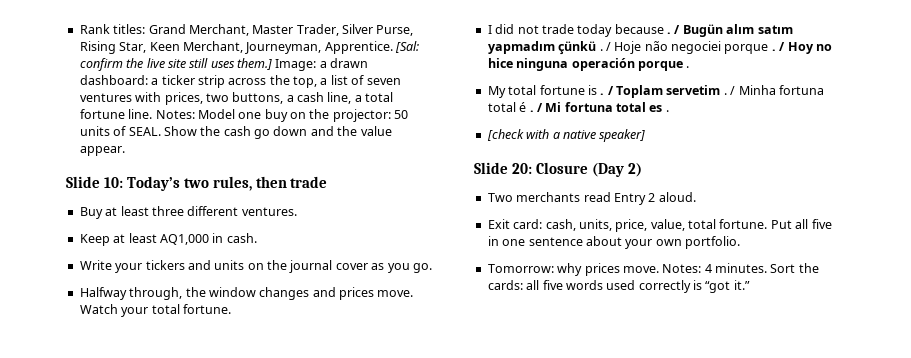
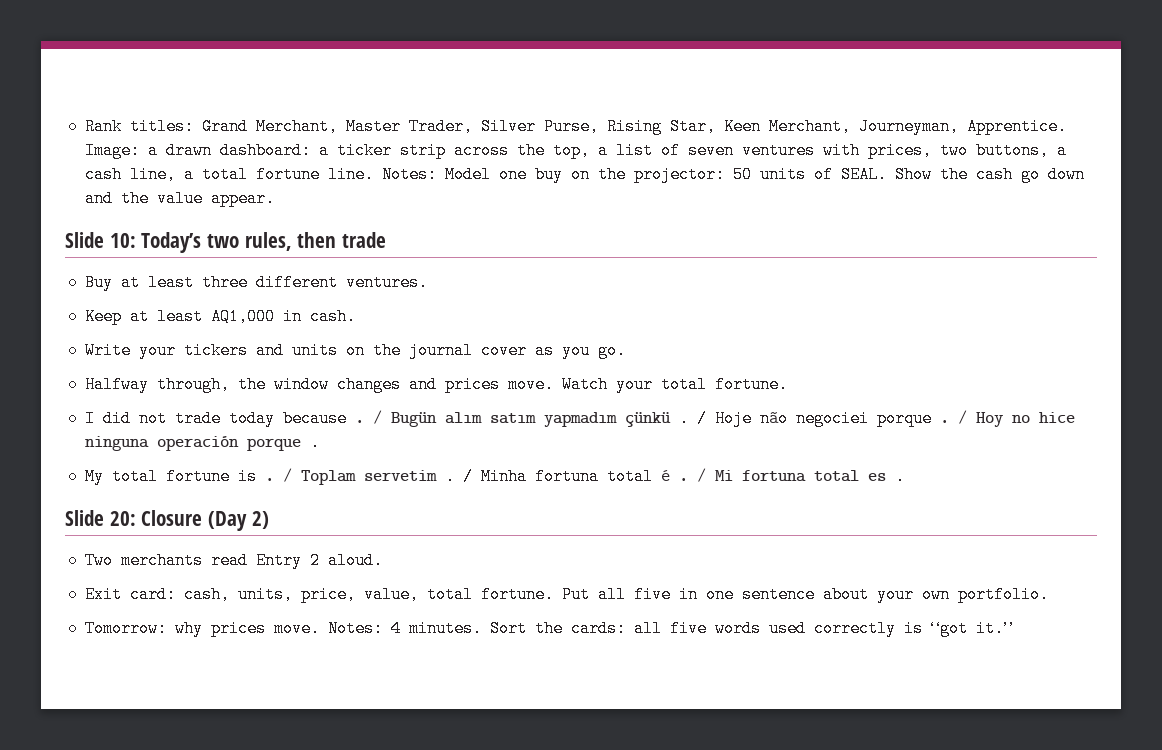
- [Sal: confirm the live site still uses them.]
- [check with a native speaker]

